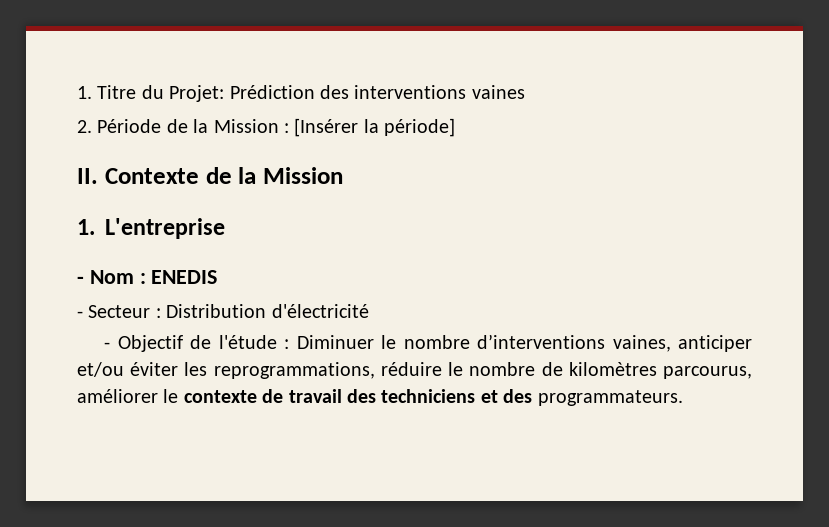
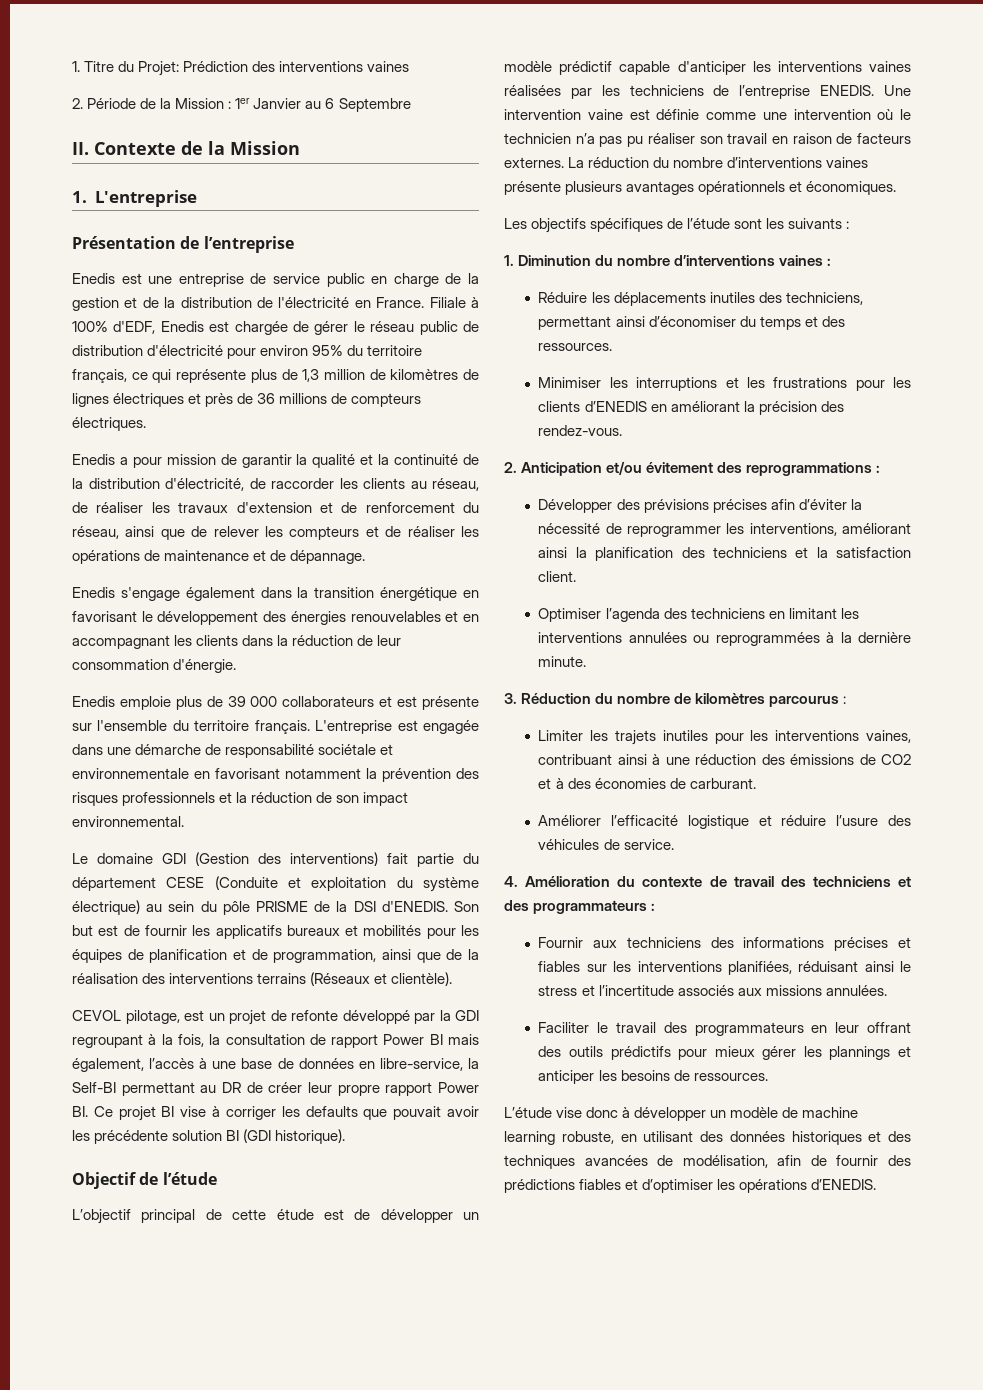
- 2. Période de la Mission : [Insérer la période]
+ 2. Période de la Mission : 1er Janvier au 6 Septembre
- - Nom : ENEDIS
- - Secteur : Distribution d'électricité
- - Objectif de l'étude : Diminuer le nombre d’interventions vaines, anticiper et/ou éviter les reprogrammations, réduire le nombre de kilomètres parcourus, améliorer le contexte de travail des techniciens et des programmateurs.
+ Présentation de l’entreprise
+ Enedis est une entreprise de service public en charge de la gestion et de la distribution de l'électricité en France. Filiale à 100% d'EDF, Enedis est chargée de gérer le réseau public de distribution d'électricité pour environ 95% du territoire français, ce qui représente plus de 1,3 million de kilomètres de lignes électriques et près de 36 millions de compteurs électriques.
+ Enedis a pour mission de garantir la qualité et la continuité de la distribution d'électricité, de raccorder les clients au réseau, de réaliser les travaux d'extension et de renforcement du réseau, ainsi que de relever les compteurs et de réaliser les opérations de maintenance et de dépannage.
+ Enedis s'engage également dans la transition énergétique en favorisant le développement des énergies renouvelables et en accompagnant les clients dans la réduction de leur consommation d'énergie.
+ Enedis emploie plus de 39 000 collaborateurs et est présente sur l'ensemble du territoire français. L'entreprise est engagée dans une démarche de responsabilité sociétale et environnementale en favorisant notamment la prévention des risques professionnels et la réduction de son impact environnemental.
+ Le domaine GDI (Gestion des interventions) fait partie du département CESE (Conduite et exploitation du système électrique) au sein du pôle PRISME de la DSI d'ENEDIS. Son but est de fournir les applicatifs bureaux et mobilités pour les équipes de planification et de programmation, ainsi que de la réalisation des interventions terrains (Réseaux et clientèle).
+ CEVOL pilotage, est un projet de refonte développé par la GDI regroupant à la fois, la consultation de rapport Power BI mais également, l’accès à une base de données en libre-service, la Self-BI permettant au DR de créer leur propre rapport Power BI. Ce projet BI vise à corriger les defaults que pouvait avoir les précédente solution BI (GDI historique).
+ Objectif de l’étude
+ L’objectif principal de cette étude est de développer un modèle prédictif capable d'anticiper les interventions vaines réalisées par les techniciens de l’entreprise ENEDIS. Une intervention vaine est définie comme une intervention où le technicien n’a pas pu réaliser son travail en raison de facteurs externes. La réduction du nombre d’interventions vaines présente plusieurs avantages opérationnels et économiques.
+ Les objectifs spécifiques de l’étude sont les suivants :
+ 1. Diminution du nombre d’interventions vaines :
+ Réduire les déplacements inutiles des techniciens, permettant ainsi d’économiser du temps et des ressources.
+ Minimiser les interruptions et les frustrations pour les clients d’ENEDIS en améliorant la précision des rendez-vous.
+ 2. Anticipation et/ou évitement des reprogrammations :
+ Développer des prévisions précises afin d’éviter la nécessité de reprogrammer les interventions, améliorant ainsi la planification des techniciens et la satisfaction client.
+ Optimiser l’agenda des techniciens en limitant les interventions annulées ou reprogrammées à la dernière minute.
+ 3. Réduction du nombre de kilomètres parcourus :
+ Limiter les trajets inutiles pour les interventions vaines, contribuant ainsi à une réduction des émissions de CO2 et à des économies de carburant.
+ Améliorer l’efficacité logistique et réduire l’usure des véhicules de service.
+ 4. Amélioration du contexte de travail des techniciens et des programmateurs :
+ Fournir aux techniciens des informations précises et fiables sur les interventions planifiées, réduisant ainsi le stress et l’incertitude associés aux missions annulées.
+ Faciliter le travail des programmateurs en leur offrant des outils prédictifs pour mieux gérer les plannings et anticiper les besoins de ressources.
+ L’étude vise donc à développer un modèle de machine learning robuste, en utilisant des données historiques et des techniques avancées de modélisation, afin de fournir des prédictions fiables et d’optimiser les opérations d’ENEDIS.

